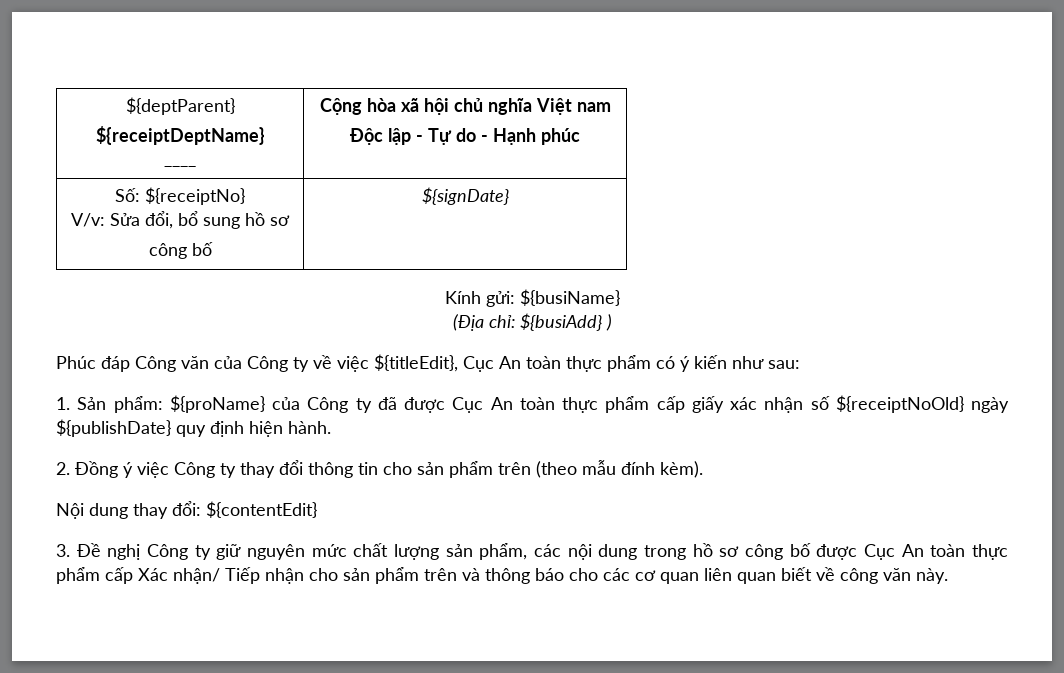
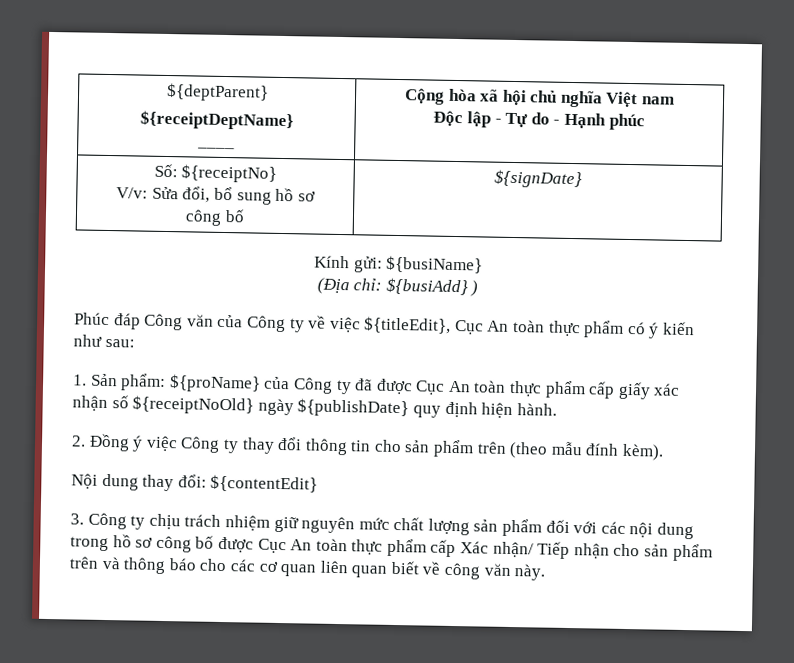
- 3. Đề nghị Công ty giữ nguyên mức chất lượng sản phẩm, các nội dung trong hồ sơ công bố được Cục An toàn thực phẩm cấp Xác nhận/ Tiếp nhận cho sản phẩm trên và thông báo cho các cơ quan liên quan biết về công văn này.
+ 3. Công ty chịu trách nhiệm giữ nguyên mức chất lượng sản phẩm đối với các nội dung trong hồ sơ công bố được Cục An toàn thực phẩm cấp Xác nhận/ Tiếp nhận cho sản phẩm trên và thông báo cho các cơ quan liên quan biết về công văn này.

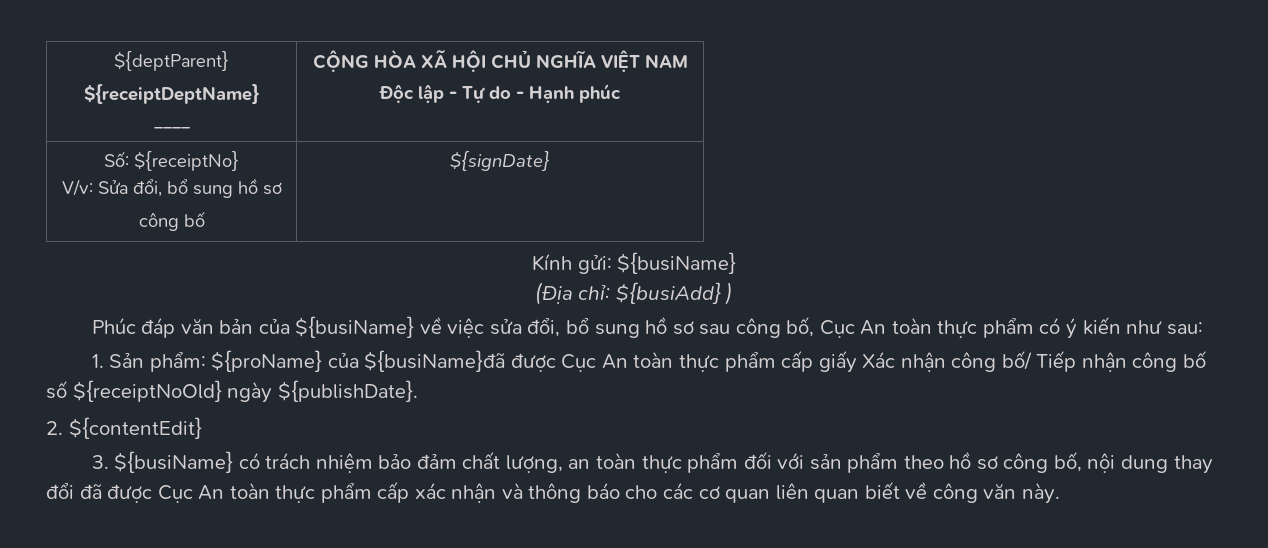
  ${deptParent}
  ${receiptDeptName}
- ____ | Cộng hòa xã hội chủ nghĩa Việt nam
+ ____ | CỘNG HÒA XÃ HỘI CHỦ NGHĨA VIỆT NAM
- Phúc đáp Công văn của Công ty về việc ${titleEdit}, Cục An toàn thực phẩm có ý kiến như sau:
+ Phúc đáp văn bản của ${busiName} về việc sửa đổi, bổ sung hồ sơ sau công bố, Cục An toàn thực phẩm có ý kiến như sau:
- 1. Sản phẩm: ${proName} của Công ty đã được Cục An toàn thực phẩm cấp giấy xác nhận số ${receiptNoOld} ngày ${publishDate} quy định hiện hành.
- 2. Đồng ý việc Công ty thay đổi thông tin cho sản phẩm trên (theo mẫu đính kèm).
- Nội dung thay đổi: ${contentEdit}
- 3. Công ty chịu trách nhiệm giữ nguyên mức chất lượng sản phẩm đối với các nội dung trong hồ sơ công bố được Cục An toàn thực phẩm cấp Xác nhận/ Tiếp nhận cho sản phẩm trên và thông báo cho các cơ quan liên quan biết về công văn này.
+ 1. Sản phẩm: ${proName} của ${busiName}đã được Cục An toàn thực phẩm cấp giấy Xác nhận công bố/ Tiếp nhận công bố số ${receiptNoOld} ngày ${publishDate}.
+ 2. ${contentEdit}
+ 3. ${busiName} có trách nhiệm bảo đảm chất lượng, an toàn thực phẩm đối với sản phẩm theo hồ sơ công bố, nội dung thay đổi đã được Cục An toàn thực phẩm cấp xác nhận và thông báo cho các cơ quan liên quan biết về công văn này.

